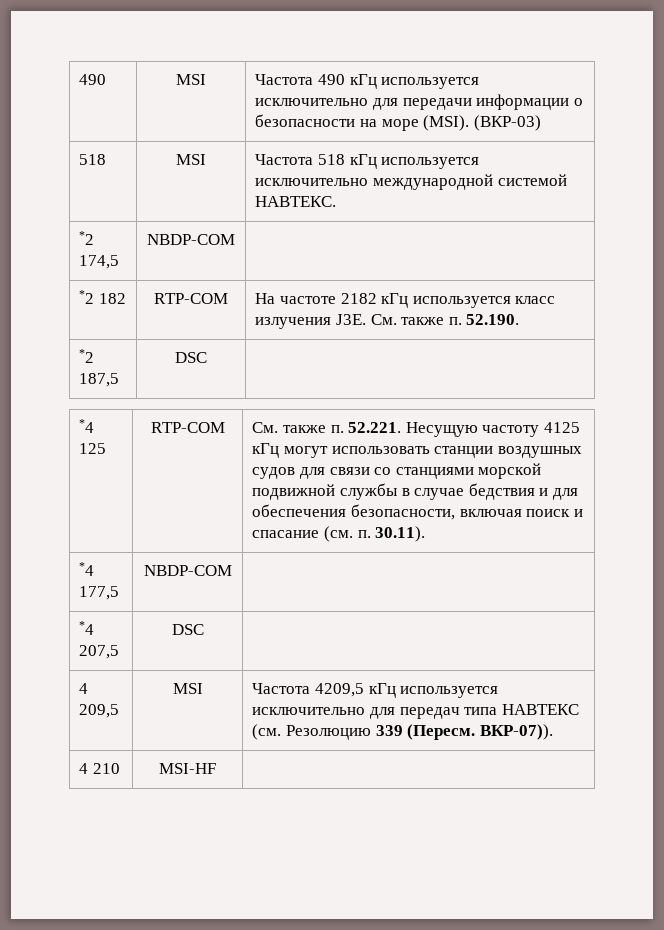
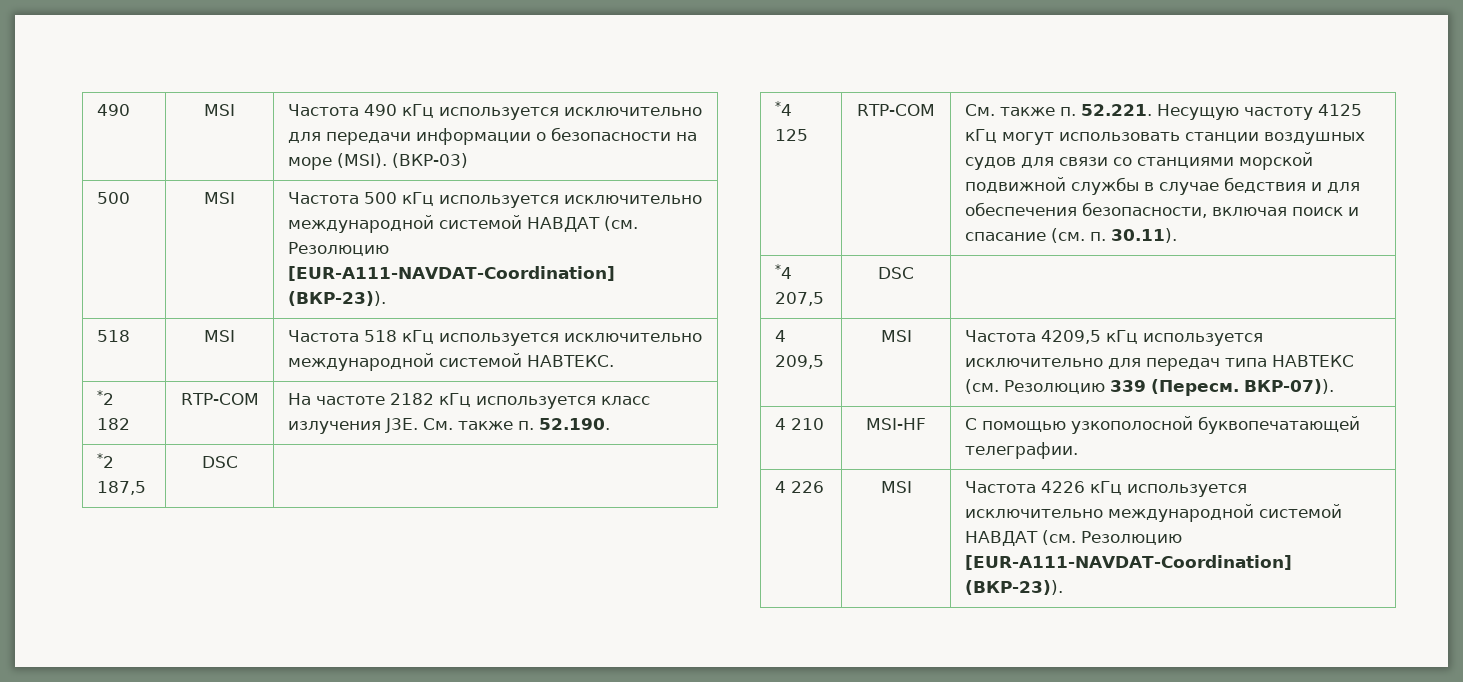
+ 500 | MSI | Частота 500 кГц используется исключительно международной системой НАВДАТ (см. Резолюцию [EUR-A111-NAVDAT-Coordination] (ВКР-23)).
- *2 174,5 | NBDP-COM |
- *4 177,5 | NBDP-COM |
- 4 210 | MSI-HF |
+ 4 210 | MSI-HF | С помощью узкополосной буквопечатающей телеграфии.
+ 4 226 | MSI | Частота 4226 кГц используется исключительно международной системой НАВДАТ (см. Резолюцию [EUR-A111-NAVDAT-Coordination] (ВКР-23)).

